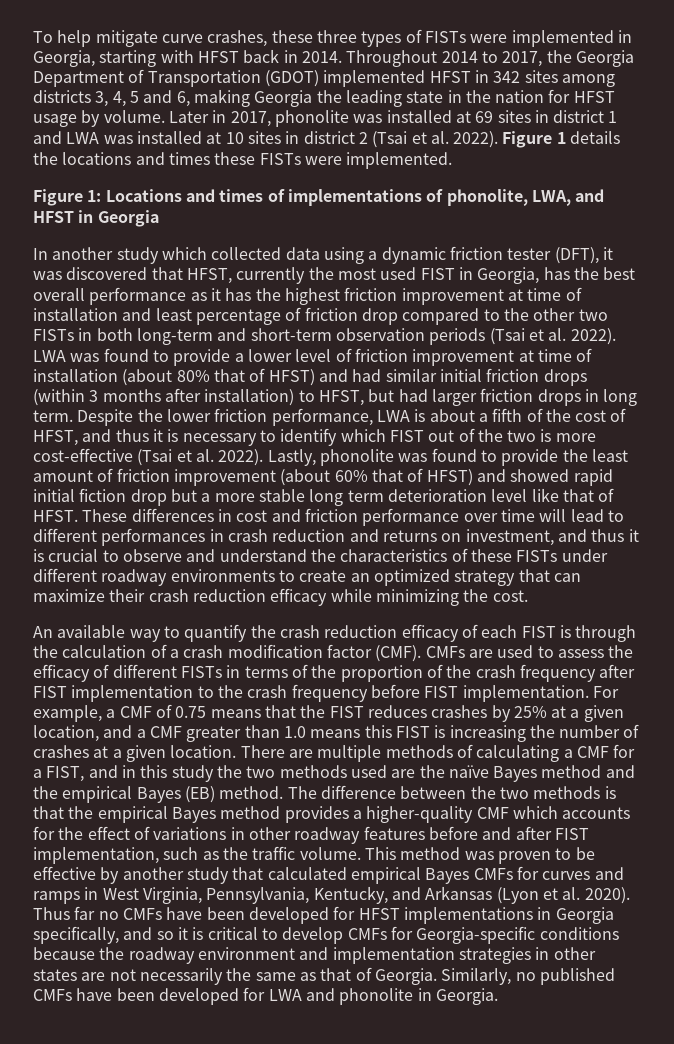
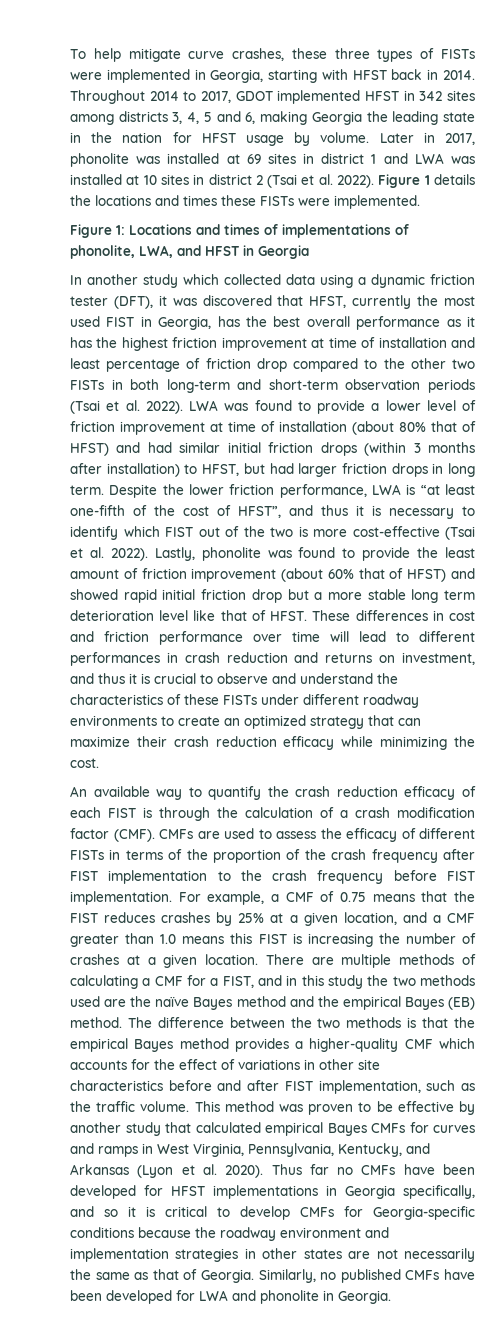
- Throughout 2014 to 2017, the Georgia Department of Transportation (GDOT) implemented HFST in 342 sites among districts 3, 4, 5 and 6, making Georgia the leading state in the nation for HFST usage by volume.
+ Throughout 2014 to 2017, GDOT implemented HFST in 342 sites among districts 3, 4, 5 and 6, making Georgia the leading state in the nation for HFST usage by volume.
- Despite the lower friction performance, LWA is about a fifth of the cost of HFST, and thus it is necessary to identify which FIST out of the two is more cost-effective (Tsai et al. 2022).
+ Despite the lower friction performance, LWA is “at least one-fifth of the cost of HFST”, and thus it is necessary to identify which FIST out of the two is more cost-effective (Tsai et al. 2022).
- Lastly, phonolite was found to provide the least amount of friction improvement (about 60% that of HFST) and showed rapid initial fiction drop but a more stable long term deterioration level like that of HFST.
+ Lastly, phonolite was found to provide the least amount of friction improvement (about 60% that of HFST) and showed rapid initial friction drop but a more stable long term deterioration level like that of HFST.
- The difference between the two methods is that the empirical Bayes method provides a higher-quality CMF which accounts for the effect of variations in other roadway features before and after FIST implementation, such as the traffic volume.
+ The difference between the two methods is that the empirical Bayes method provides a higher-quality CMF which accounts for the effect of variations in other site characteristics before and after FIST implementation, such as the traffic volume.

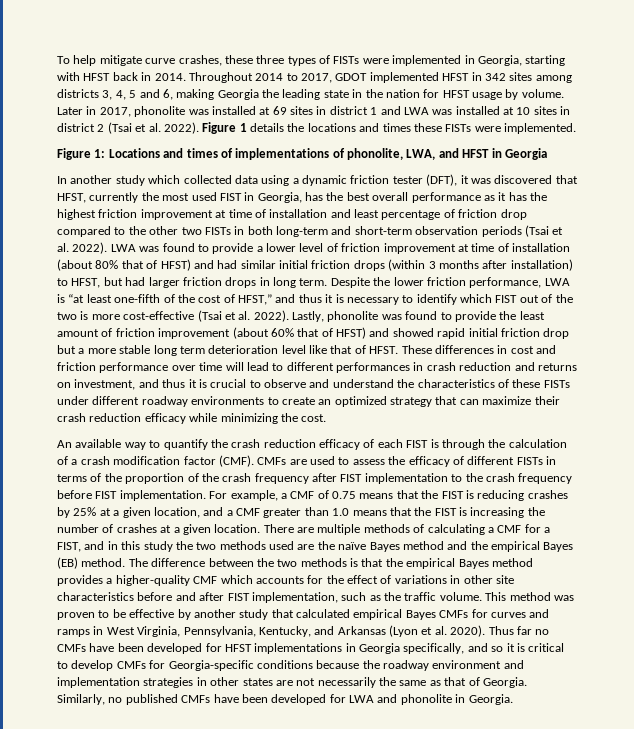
- Despite the lower friction performance, LWA is “at least one-fifth of the cost of HFST”, and thus it is necessary to identify which FIST out of the two is more cost-effective (Tsai et al. 2022).
+ Despite the lower friction performance, LWA is “at least one-fifth of the cost of HFST,” and thus it is necessary to identify which FIST out of the two is more cost-effective (Tsai et al. 2022).
- For example, a CMF of 0.75 means that the FIST reduces crashes by 25% at a given location, and a CMF greater than 1.0 means this FIST is increasing the number of crashes at a given location.
+ For example, a CMF of 0.75 means that the FIST is reducing crashes by 25% at a given location, and a CMF greater than 1.0 means that the FIST is increasing the number of crashes at a given location.

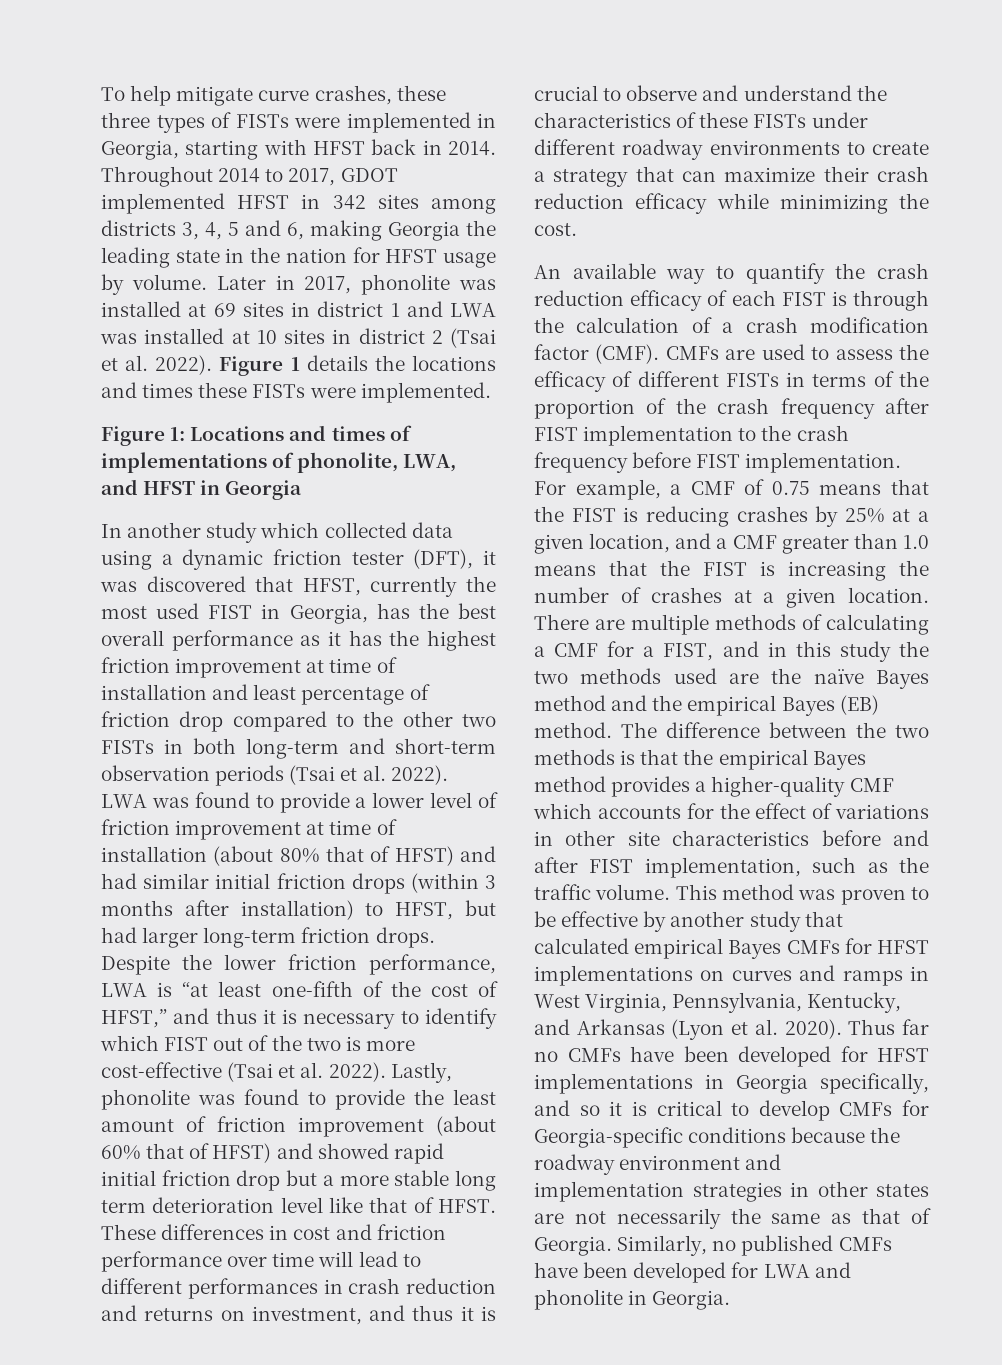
- LWA was found to provide a lower level of friction improvement at time of installation (about 80% that of HFST) and had similar initial friction drops (within 3 months after installation) to HFST, but had larger friction drops in long term.
+ LWA was found to provide a lower level of friction improvement at time of installation (about 80% that of HFST) and had similar initial friction drops (within 3 months after installation) to HFST, but had larger long-term friction drops.
- These differences in cost and friction performance over time will lead to different performances in crash reduction and returns on investment, and thus it is crucial to observe and understand the characteristics of these FISTs under different roadway environments to create an optimized strategy that can maximize their crash reduction efficacy while minimizing the cost.
+ These differences in cost and friction performance over time will lead to different performances in crash reduction and returns on investment, and thus it is crucial to observe and understand the characteristics of these FISTs under different roadway environments to create a strategy that can maximize their crash reduction efficacy while minimizing the cost.
- This method was proven to be effective by another study that calculated empirical Bayes CMFs for curves and ramps in West Virginia, Pennsylvania, Kentucky, and Arkansas (Lyon et al. 2020).
+ This method was proven to be effective by another study that calculated empirical Bayes CMFs for HFST implementations on curves and ramps in West Virginia, Pennsylvania, Kentucky, and Arkansas (Lyon et al. 2020).

